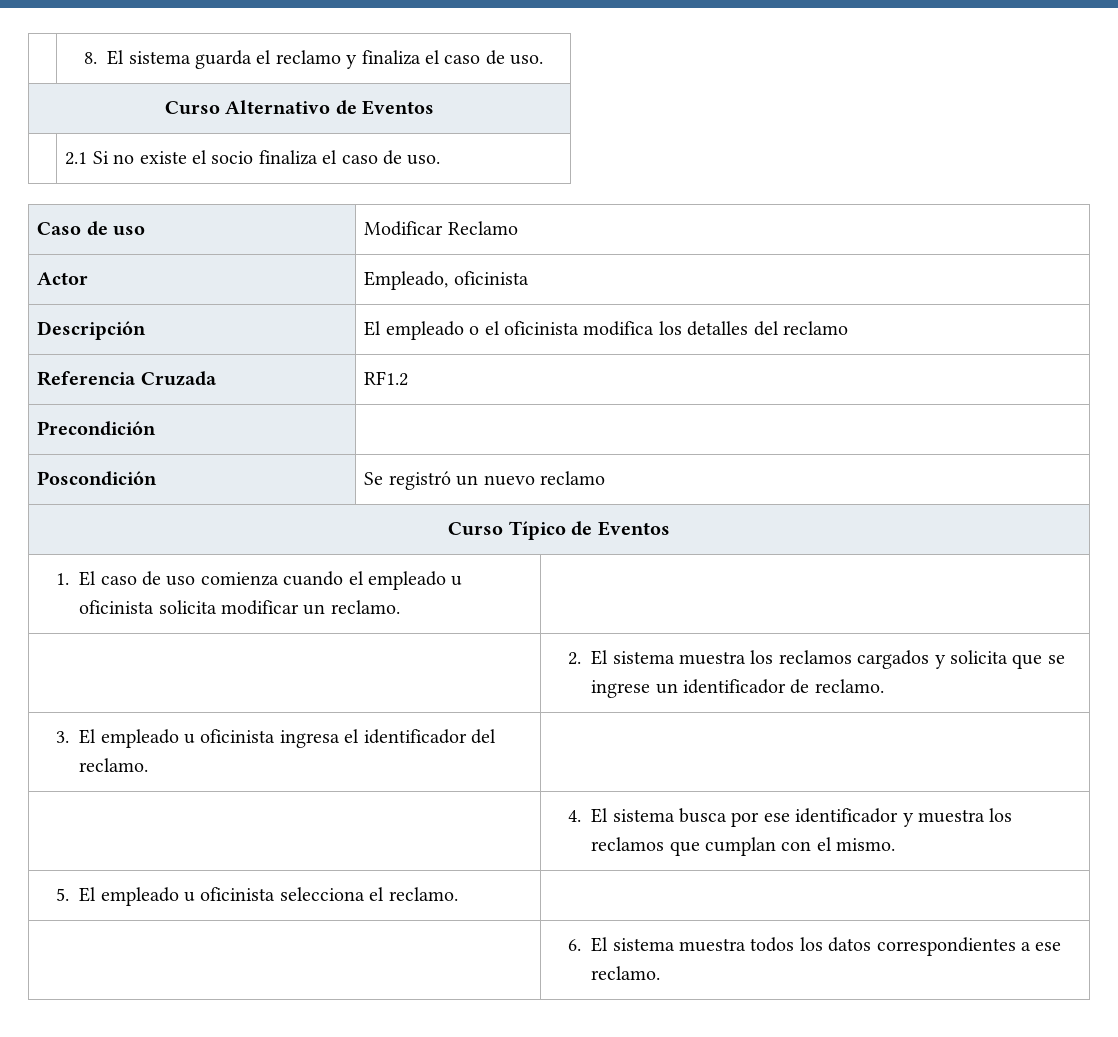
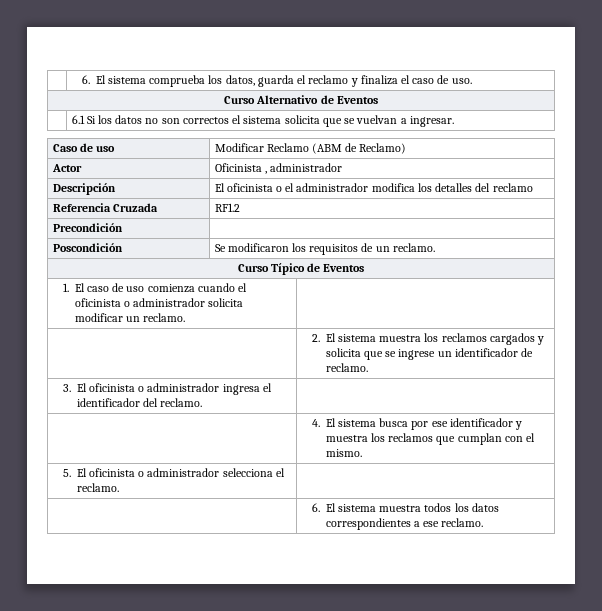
- | 8. El sistema guarda el reclamo y finaliza el caso de uso.
+ | 6. El sistema comprueba los datos, guarda el reclamo y finaliza el caso de uso.
- | 2.1 Si no existe el socio finaliza el caso de uso.
+ | 6.1 Si los datos no son correctos el sistema solicita que se vuelvan a ingresar.
- Caso de uso | Modificar Reclamo
- Actor | Empleado, oficinista
+ Caso de uso | Modificar Reclamo (ABM de Reclamo)
+ Actor | Oficinista , administrador
- Descripción | El empleado o el oficinista modifica los detalles del reclamo
+ Descripción | El oficinista o el administrador modifica los detalles del reclamo
- Poscondición | Se registró un nuevo reclamo
+ Poscondición | Se modificaron los requisitos de un reclamo.
- 1. El caso de uso comienza cuando el empleado u oficinista solicita modificar un reclamo. |
+ 1. El caso de uso comienza cuando el oficinista o administrador solicita modificar un reclamo. |
- 3. El empleado u oficinista ingresa el identificador del reclamo. |
+ 3. El oficinista o administrador ingresa el identificador del reclamo. |
- 5. El empleado u oficinista selecciona el reclamo. |
+ 5. El oficinista o administrador selecciona el reclamo. |

